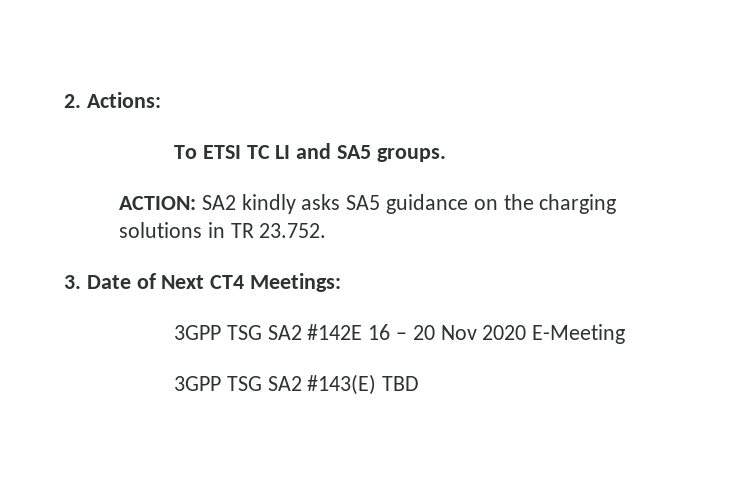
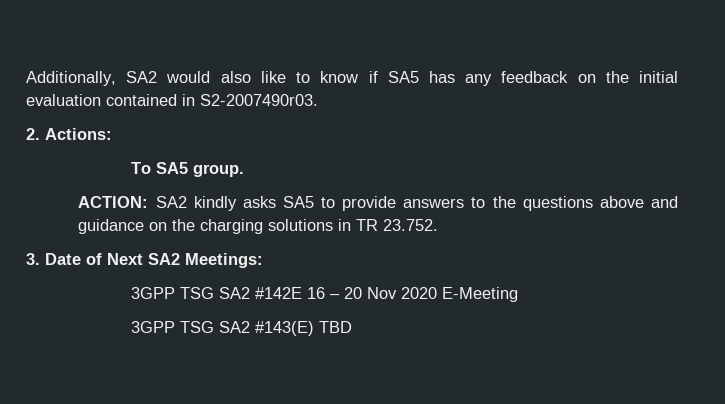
+ Additionally, SA2 would also like to know if SA5 has any feedback on the initial evaluation contained in S2-2007490r03.
  2. Actions:
- To ETSI TC LI and SA5 groups.
+ To SA5 group.
- ACTION: SA2 kindly asks SA5 guidance on the charging solutions in TR 23.752.
+ ACTION: SA2 kindly asks SA5 to provide answers to the questions above and guidance on the charging solutions in TR 23.752.
- 3. Date of Next CT4 Meetings:
+ 3. Date of Next SA2 Meetings:

